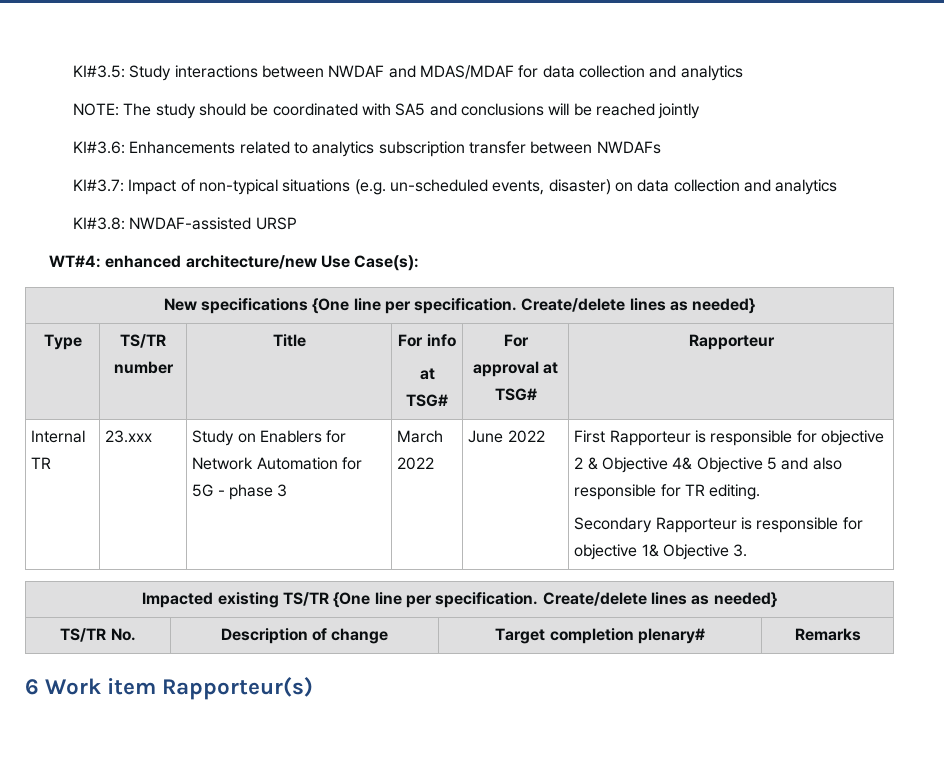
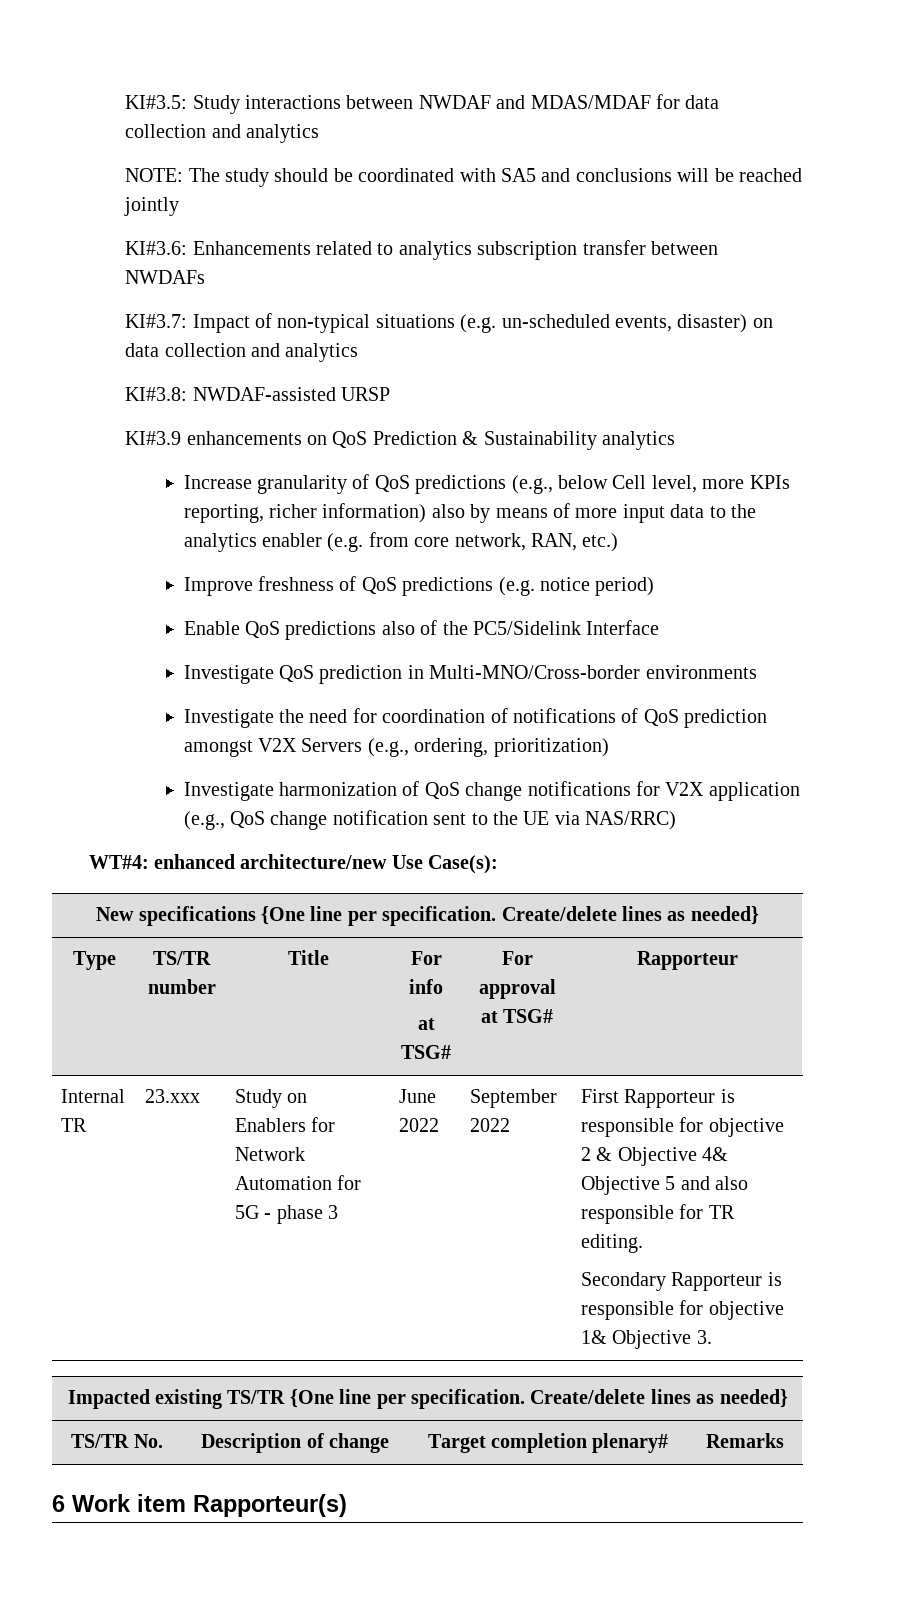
+ KI#3.9 enhancements on QoS Prediction & Sustainability analytics
+ Increase granularity of QoS predictions (e.g., below Cell level, more KPIs reporting, richer information) also by means of more input data to the analytics enabler (e.g. from core network, RAN, etc.)
+ Improve freshness of QoS predictions (e.g. notice period)
+ Enable QoS predictions also of the PC5/Sidelink Interface
+ Investigate QoS prediction in Multi-MNO/Cross-border environments
+ Investigate the need for coordination of notifications of QoS prediction amongst V2X Servers (e.g., ordering, prioritization)
+ Investigate harmonization of QoS change notifications for V2X application (e.g., QoS change notification sent to the UE via NAS/RRC)
- March 2022 | June 2022
+ June 2022 | September 2022

